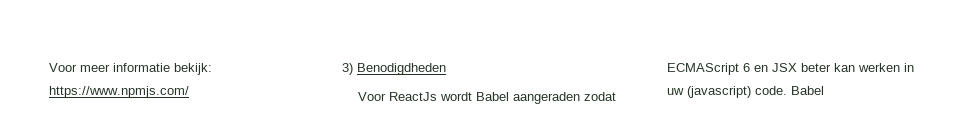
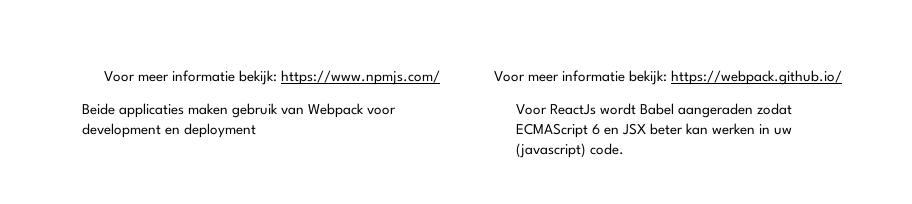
- 3) Benodigdheden
+ Beide applicaties maken gebruik van Webpack voor development en deployment
+ Voor meer informatie bekijk: https://webpack.github.io/
- Voor ReactJs wordt Babel aangeraden zodat ECMAScript 6 en JSX beter kan werken in uw (javascript) code. Babel
+ Voor ReactJs wordt Babel aangeraden zodat ECMAScript 6 en JSX beter kan werken in uw (javascript) code.

